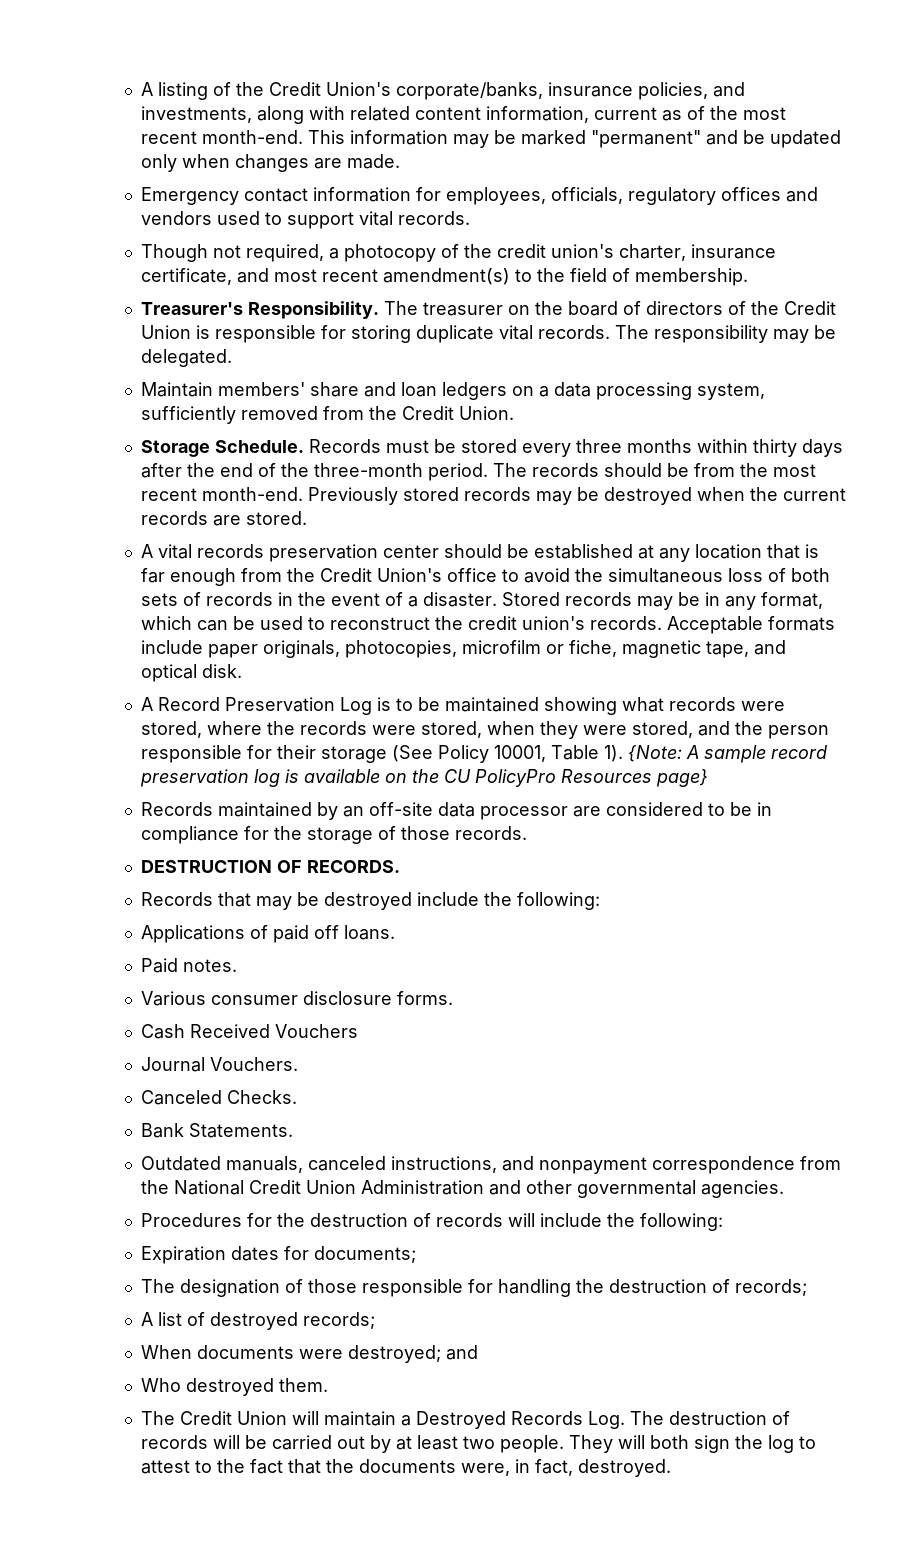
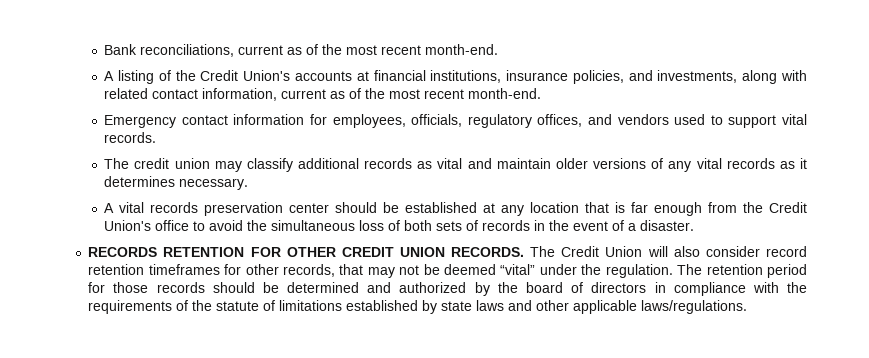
+ Bank reconciliations, current as of the most recent month-end.
- A listing of the Credit Union's corporate/banks, insurance policies, and investments, along with related content information, current as of the most recent month-end. This information may be marked "permanent" and be updated only when changes are made.
+ A listing of the Credit Union's accounts at financial institutions, insurance policies, and investments, along with related contact information, current as of the most recent month-end.
- Emergency contact information for employees, officials, regulatory offices and vendors used to support vital records.
+ Emergency contact information for employees, officials, regulatory offices, and vendors used to support vital records.
- Though not required, a photocopy of the credit union's charter, insurance certificate, and most recent amendment(s) to the field of membership.
- Treasurer's Responsibility. The treasurer on the board of directors of the Credit Union is responsible for storing duplicate vital records. The responsibility may be delegated.
- Maintain members' share and loan ledgers on a data processing system, sufficiently removed from the Credit Union.
- Storage Schedule. Records must be stored every three months within thirty days after the end of the three-month period. The records should be from the most recent month-end. Previously stored records may be destroyed when the current records are stored.
+ The credit union may classify additional records as vital and maintain older versions of any vital records as it determines necessary.
- A vital records preservation center should be established at any location that is far enough from the Credit Union's office to avoid the simultaneous loss of both sets of records in the event of a disaster. Stored records may be in any format, which can be used to reconstruct the credit union's records. Acceptable formats include paper originals, photocopies, microfilm or fiche, magnetic tape, and optical disk.
- A Record Preservation Log is to be maintained showing what records were stored, where the records were stored, when they were stored, and the person responsible for their storage (See Policy 10001, Table 1). {Note: A sample record preservation log is available on the CU PolicyPro Resources page}
- Records maintained by an off-site data processor are considered to be in compliance for the storage of those records.
- DESTRUCTION OF RECORDS.
- Records that may be destroyed include the following:
- Applications of paid off loans.
- Paid notes.
- Various consumer disclosure forms.
- Cash Received Vouchers
- Journal Vouchers.
- Canceled Checks.
- Bank Statements.
- Outdated manuals, canceled instructions, and nonpayment correspondence from the National Credit Union Administration and other governmental agencies.
- Procedures for the destruction of records will include the following:
- Expiration dates for documents;
- The designation of those responsible for handling the destruction of records;
- A list of destroyed records;
- When documents were destroyed; and
- Who destroyed them.
- The Credit Union will maintain a Destroyed Records Log. The destruction of records will be carried out by at least two people. They will both sign the log to attest to the fact that the documents were, in fact, destroyed.
+ A vital records preservation center should be established at any location that is far enough from the Credit Union's office to avoid the simultaneous loss of both sets of records in the event of a disaster.
+ RECORDS RETENTION FOR OTHER CREDIT UNION RECORDS. The Credit Union will also consider record retention timeframes for other records, that may not be deemed “vital” under the regulation. The retention period for those records should be determined and authorized by the board of directors in compliance with the requirements of the statute of limitations established by state laws and other applicable laws/regulations.

